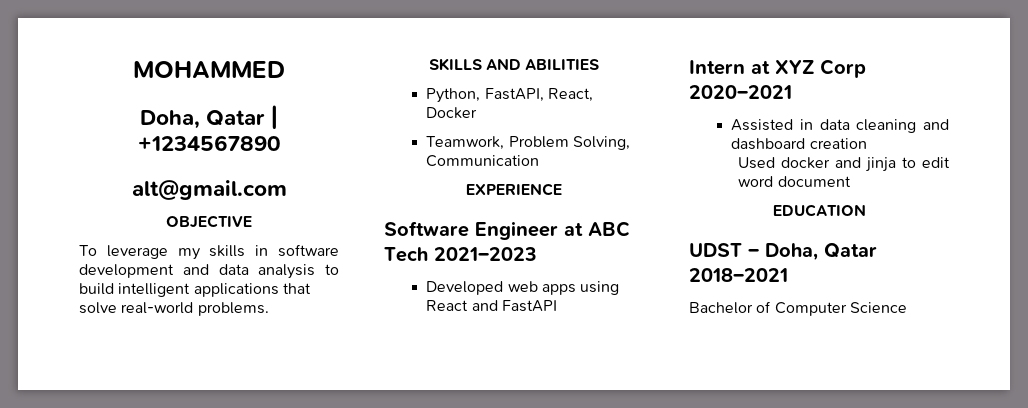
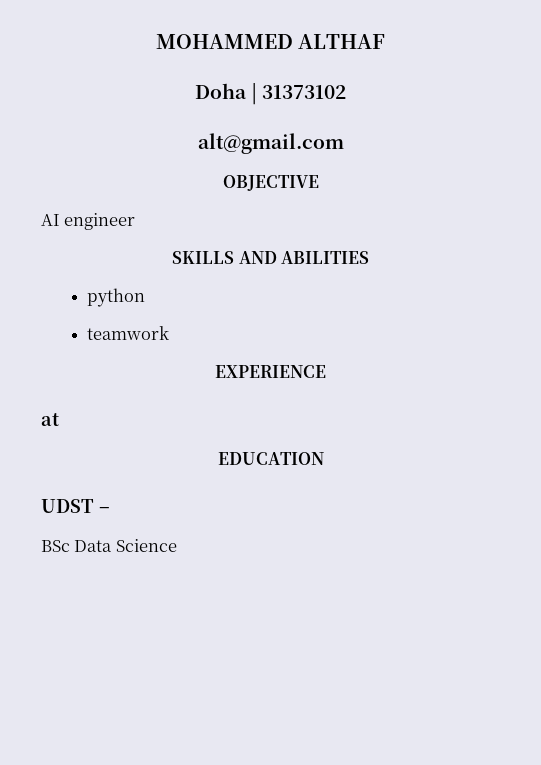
- MOHAMMED
- Doha, Qatar | +1234567890
+ MOHAMMED ALTHAF
+ Doha | 31373102
  alt@gmail.com
  OBJECTIVE
- To leverage my skills in software development and data analysis to build intelligent applications that solve real-world problems.
+ AI engineer
  SKILLS AND ABILITIES
- Python, FastAPI, React, Docker
- Teamwork, Problem Solving, Communication
+ python
+ teamwork
- Software Engineer at ABC Tech 2021–2023
- Developed web apps using React and FastAPI
- Intern at XYZ Corp 2020–2021
- Assisted in data cleaning and dashboard creation
- Used docker and jinja to edit word document
+ at
  EDUCATION
- UDST – Doha, Qatar 2018–2021
- Bachelor of Computer Science
+ UDST –
+ BSc Data Science

